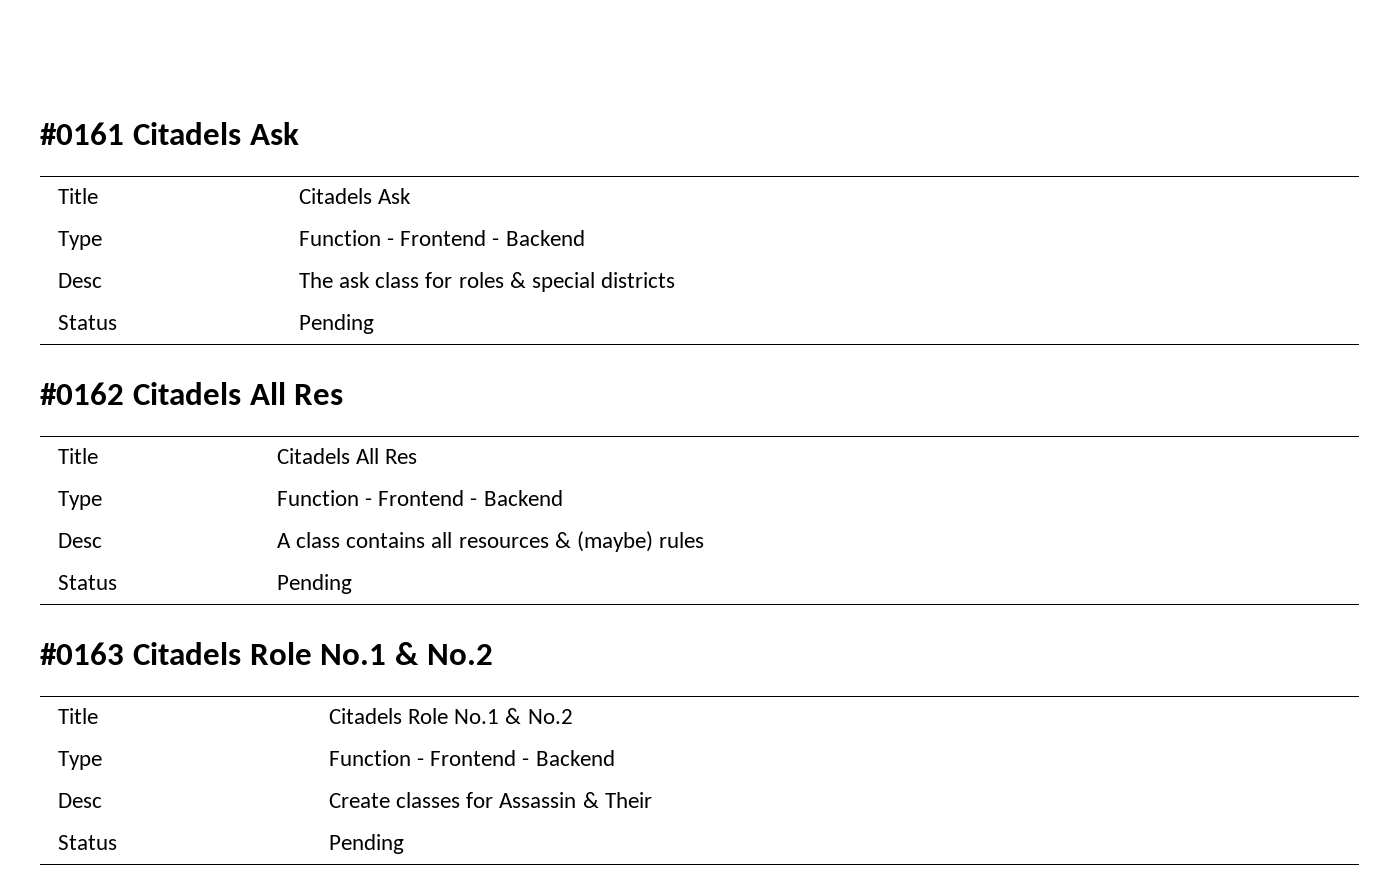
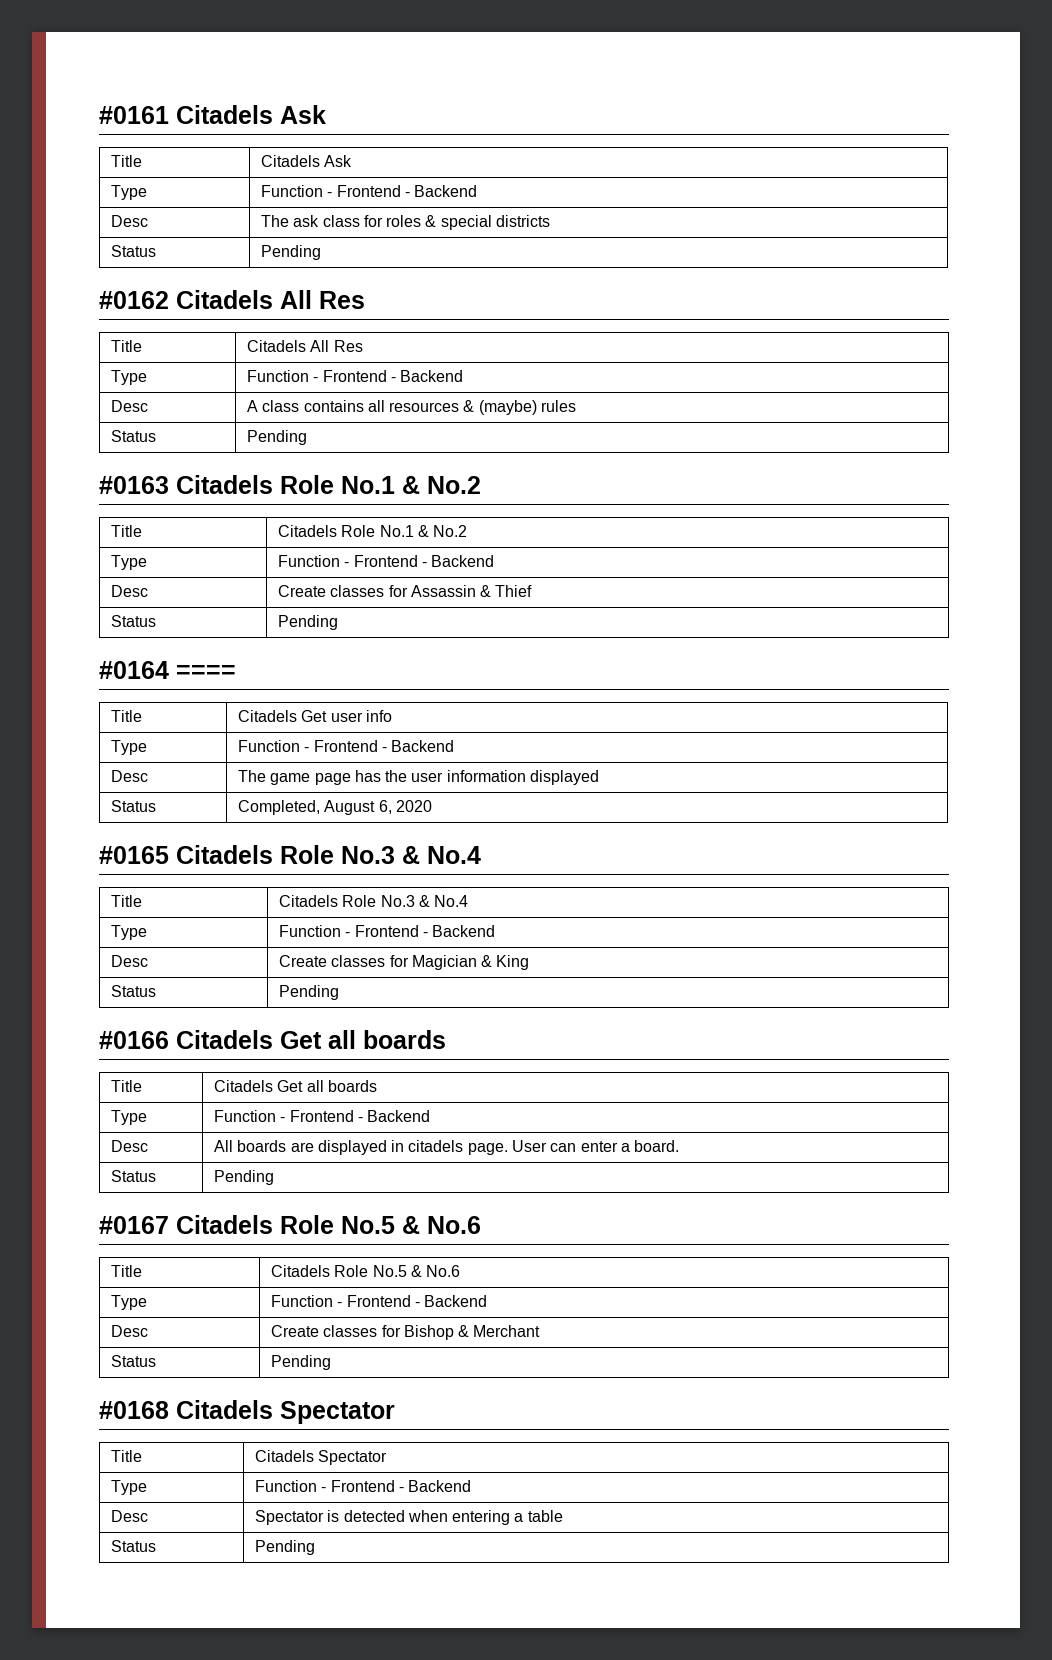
- Desc | Create classes for Assassin & Their
+ Desc | Create classes for Assassin & Thief
+ Status | Pending
+ #0164 ====
+ Title | Citadels Get user info
+ Type | Function - Frontend - Backend
+ Desc | The game page has the user information displayed
+ Status | Completed, August 6, 2020
+ #0165 Citadels Role No.3 & No.4
+ Title | Citadels Role No.3 & No.4
+ Type | Function - Frontend - Backend
+ Desc | Create classes for Magician & King
+ Status | Pending
+ #0166 Citadels Get all boards
+ Title | Citadels Get all boards
+ Type | Function - Frontend - Backend
+ Desc | All boards are displayed in citadels page. User can enter a board.
+ Status | Pending
+ #0167 Citadels Role No.5 & No.6
+ Title | Citadels Role No.5 & No.6
+ Type | Function - Frontend - Backend
+ Desc | Create classes for Bishop & Merchant
+ Status | Pending
+ #0168 Citadels Spectator
+ Title | Citadels Spectator
+ Type | Function - Frontend - Backend
+ Desc | Spectator is detected when entering a table

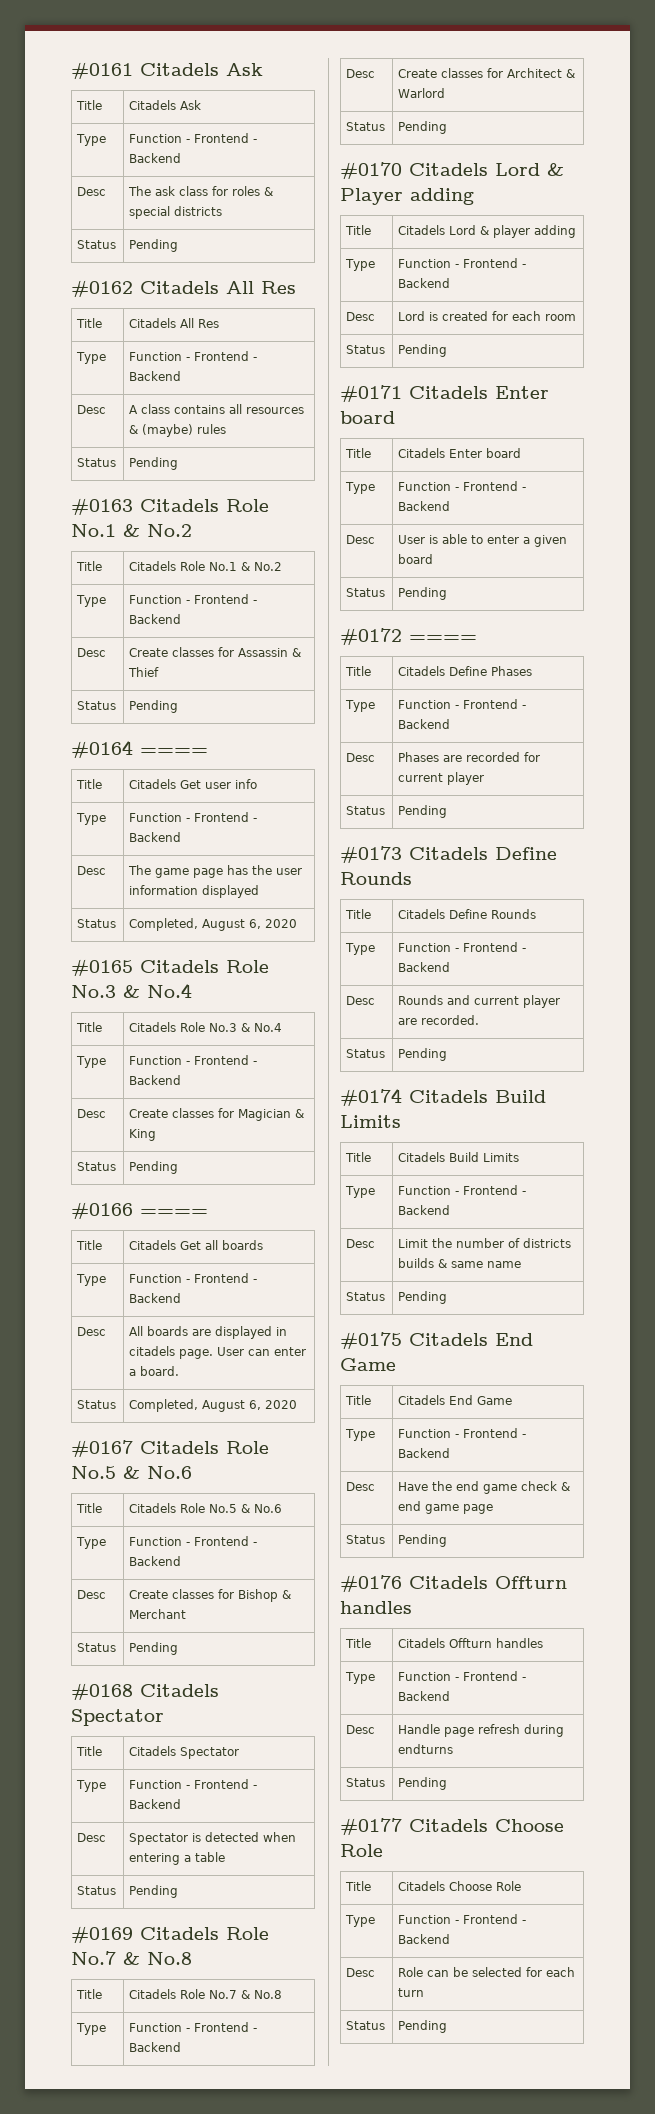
- #0166 Citadels Get all boards
+ #0166 ====
  Desc | All boards are displayed in citadels page. User can enter a board.
- Status | Pending
+ Status | Completed, August 6, 2020
+ #0169 Citadels Role No.7 & No.8
+ Title | Citadels Role No.7 & No.8
+ Type | Function - Frontend - Backend
+ Desc | Create classes for Architect & Warlord
+ Status | Pending
+ #0170 Citadels Lord & Player adding
+ Title | Citadels Lord & player adding
+ Type | Function - Frontend - Backend
+ Desc | Lord is created for each room
+ Status | Pending
+ #0171 Citadels Enter board
+ Title | Citadels Enter board
+ Type | Function - Frontend - Backend
+ Desc | User is able to enter a given board
+ Status | Pending
+ #0172 ====
+ Title | Citadels Define Phases
+ Type | Function - Frontend - Backend
+ Desc | Phases are recorded for current player
+ Status | Pending
+ #0173 Citadels Define Rounds
+ Title | Citadels Define Rounds
+ Type | Function - Frontend - Backend
+ Desc | Rounds and current player are recorded.
+ Status | Pending
+ #0174 Citadels Build Limits
+ Title | Citadels Build Limits
+ Type | Function - Frontend - Backend
+ Desc | Limit the number of districts builds & same name
+ Status | Pending
+ #0175 Citadels End Game
+ Title | Citadels End Game
+ Type | Function - Frontend - Backend
+ Desc | Have the end game check & end game page
+ Status | Pending
+ #0176 Citadels Offturn handles
+ Title | Citadels Offturn handles
+ Type | Function - Frontend - Backend
+ Desc | Handle page refresh during endturns
+ Status | Pending
+ #0177 Citadels Choose Role
+ Title | Citadels Choose Role
+ Type | Function - Frontend - Backend
+ Desc | Role can be selected for each turn
+ Status | Pending

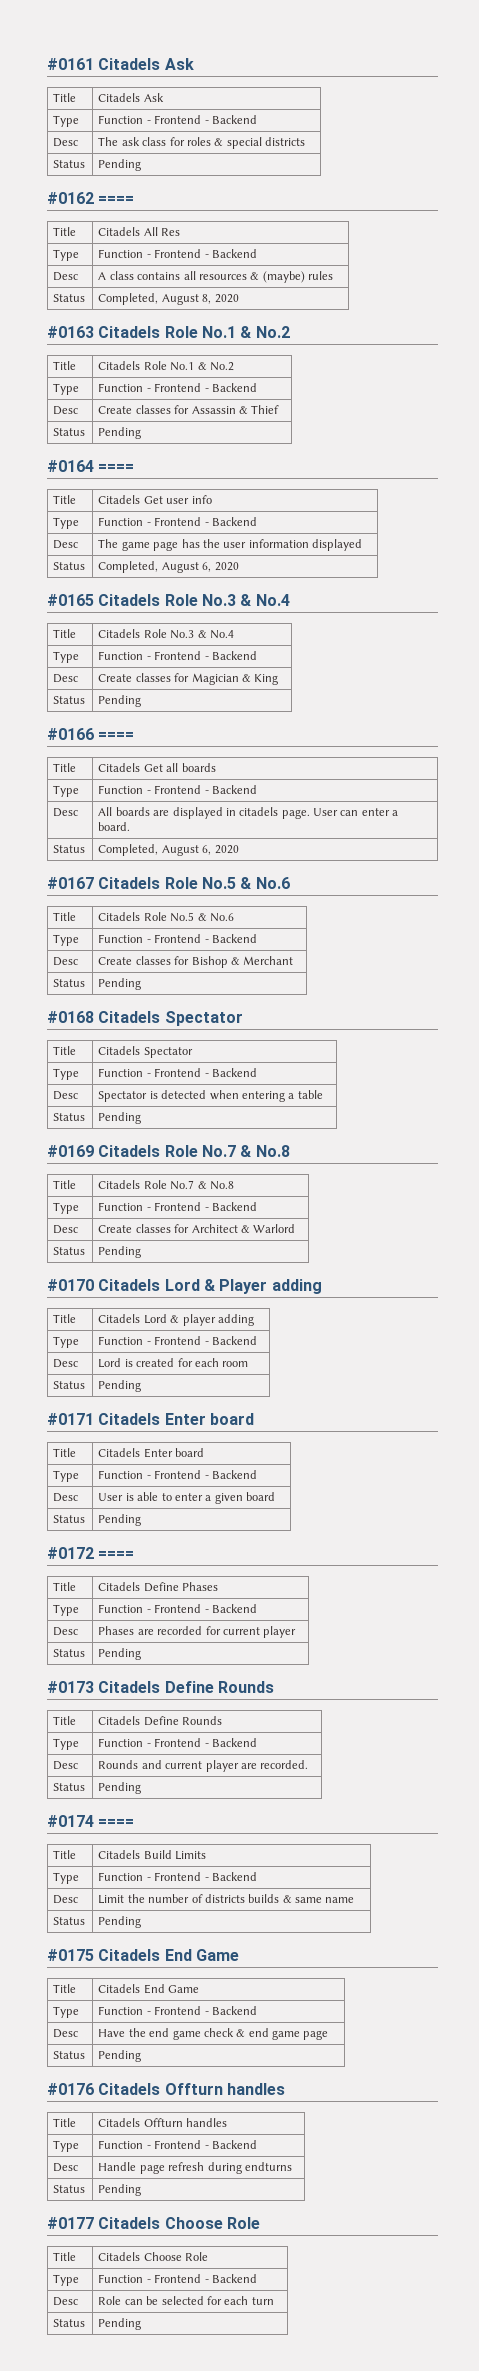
- #0162 Citadels All Res
+ #0162 ====
  Desc | A class contains all resources & (maybe) rules
- Status | Pending
+ Status | Completed, August 8, 2020
- #0174 Citadels Build Limits
+ #0174 ====

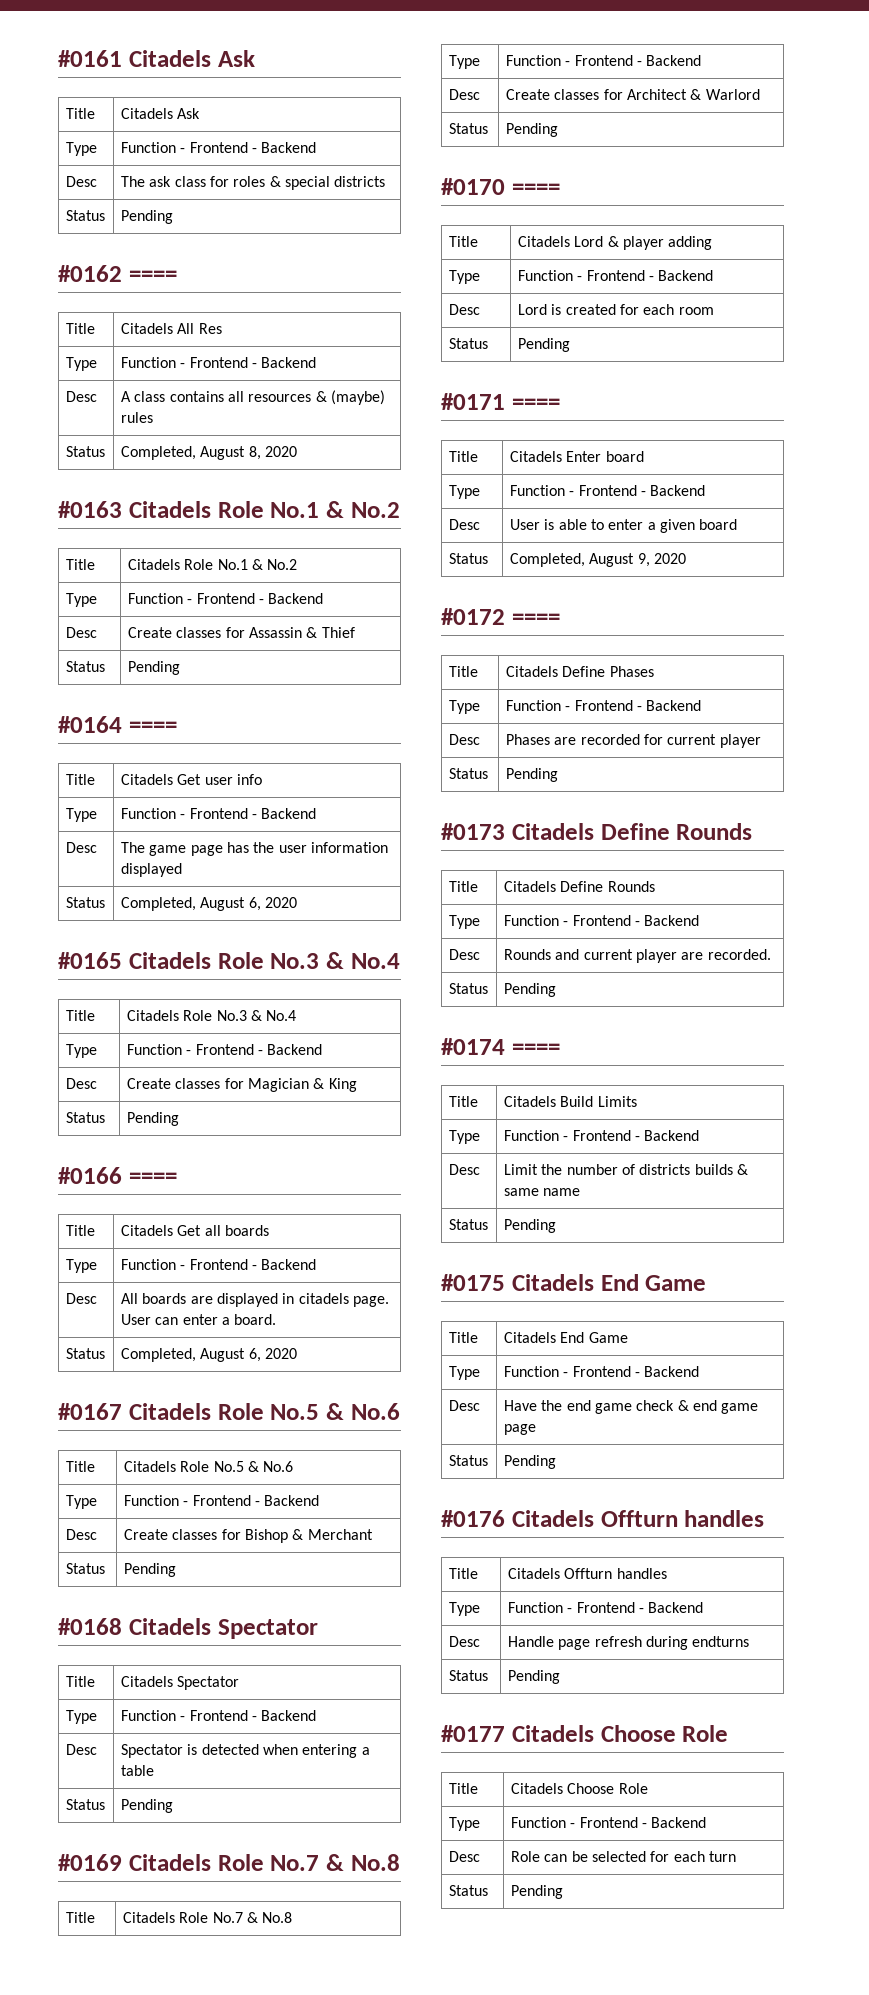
- #0170 Citadels Lord & Player adding
+ #0170 ====
- #0171 Citadels Enter board
+ #0171 ====
  Desc | User is able to enter a given board
- Status | Pending
+ Status | Completed, August 9, 2020

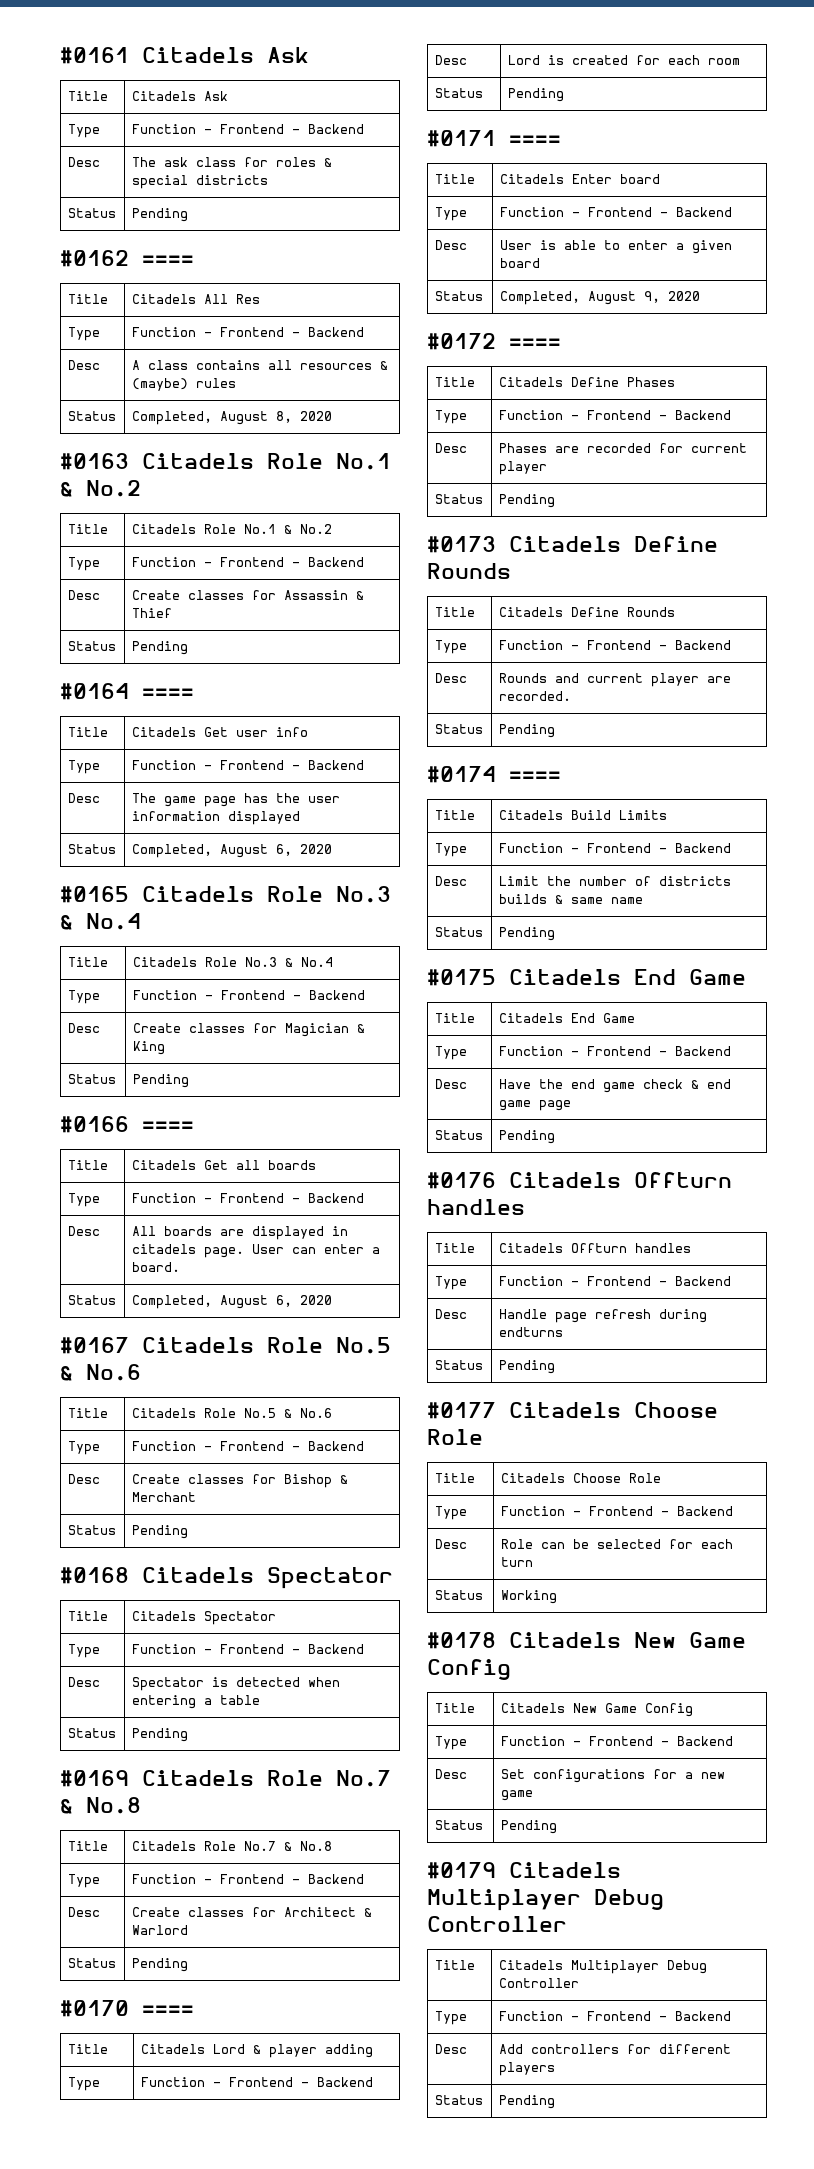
+ Status | Working
+ #0178 Citadels New Game Config
+ Title | Citadels New Game Config
+ Type | Function - Frontend - Backend
+ Desc | Set configurations for a new game
+ Status | Pending
+ #0179 Citadels Multiplayer Debug Controller
+ Title | Citadels Multiplayer Debug Controller
+ Type | Function - Frontend - Backend
+ Desc | Add controllers for different players

